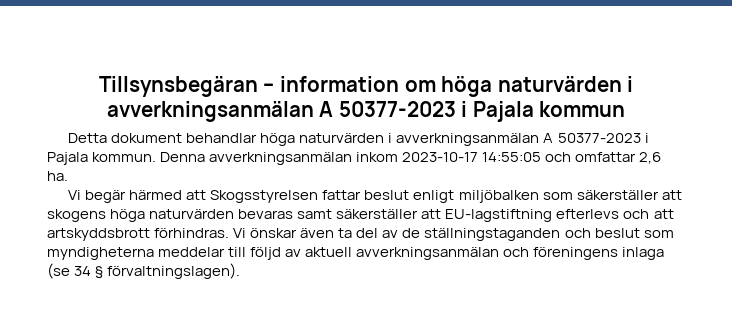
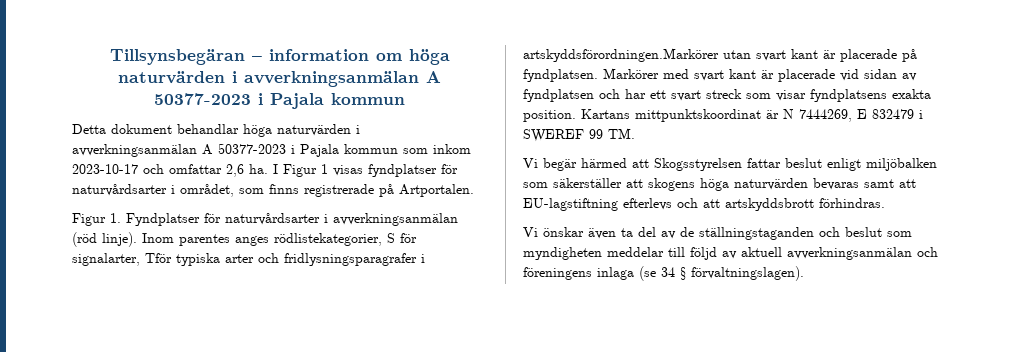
- Detta dokument behandlar höga naturvärden i avverkningsanmälan A 50377-2023 i Pajala kommun. Denna avverkningsanmälan inkom 2023-10-17 14:55:05 och omfattar 2,6 ha.
+ Detta dokument behandlar höga naturvärden i avverkningsanmälan A 50377-2023 i Pajala kommun som inkom 2023-10-17 och omfattar 2,6 ha. I Figur 1 visas fyndplatser för naturvårdsarter i området, som finns registrerade på Artportalen.
+ Figur 1. Fyndplatser för naturvårdsarter i avverkningsanmälan (röd linje). Inom parentes anges rödlistekategorier, S för signalarter, Tför typiska arter och fridlysningsparagrafer i artskyddsförordningen.Markörer utan svart kant är placerade på fyndplatsen. Markörer med svart kant är placerade vid sidan av fyndplatsen och har ett svart streck som visar fyndplatsens exakta position. Kartans mittpunktskoordinat är N 7444269, E 832479 i SWEREF 99 TM.
- Vi begär härmed att Skogsstyrelsen fattar beslut enligt miljöbalken som säkerställer att skogens höga naturvärden bevaras samt säkerställer att EU-lagstiftning efterlevs och att artskyddsbrott förhindras. Vi önskar även ta del av de ställningstaganden och beslut som myndigheterna meddelar till följd av aktuell avverkningsanmälan och föreningens inlaga (se 34 § förvaltningslagen).
+ Vi begär härmed att Skogsstyrelsen fattar beslut enligt miljöbalken som säkerställer att skogens höga naturvärden bevaras samt att EU-lagstiftning efterlevs och att artskyddsbrott förhindras.
+ Vi önskar även ta del av de ställningstaganden och beslut som myndigheten meddelar till följd av aktuell avverkningsanmälan och föreningens inlaga (se 34 § förvaltningslagen).

